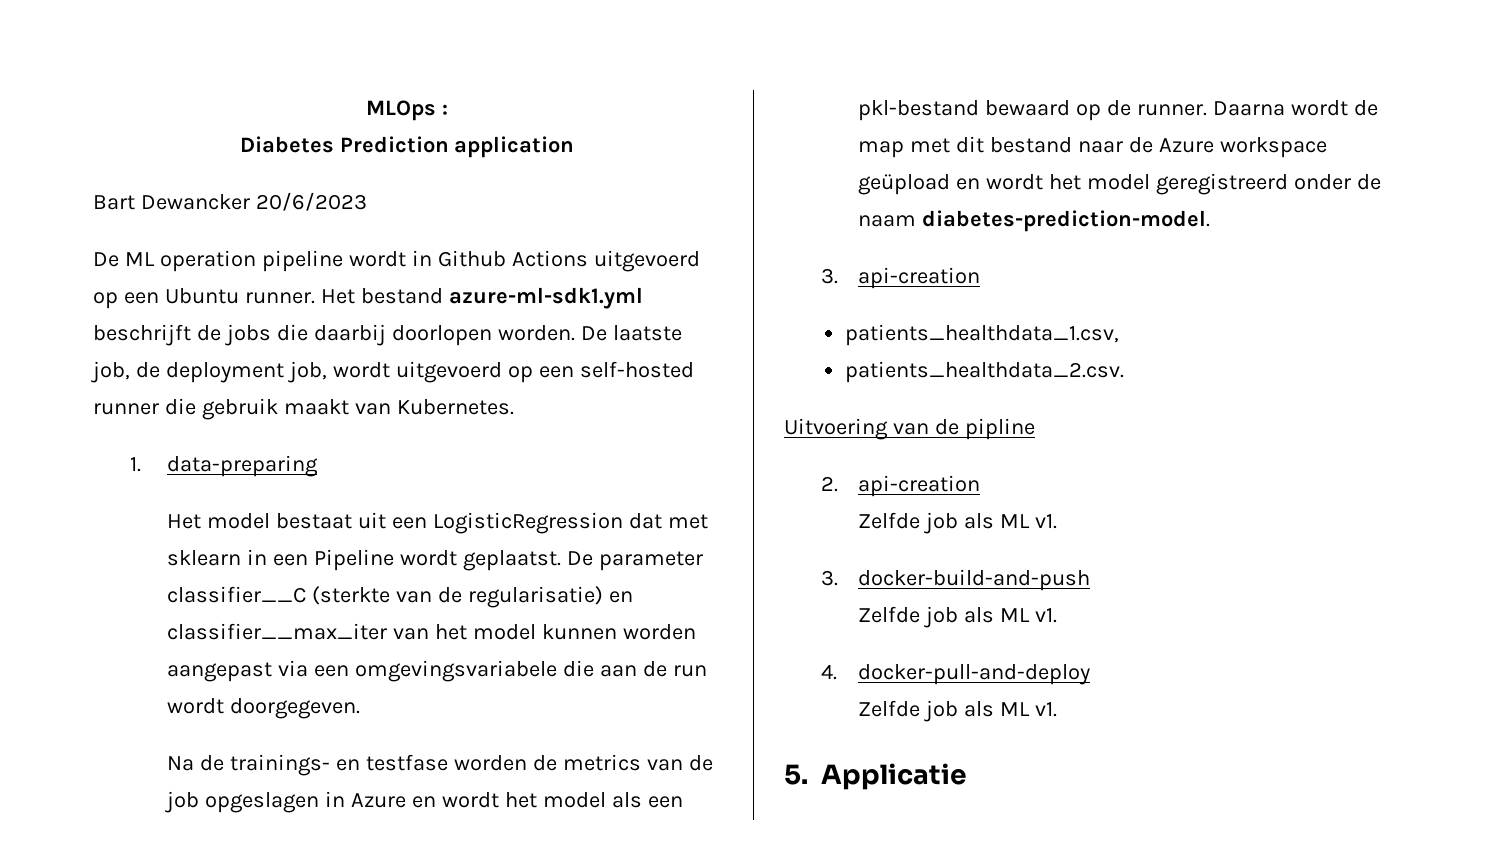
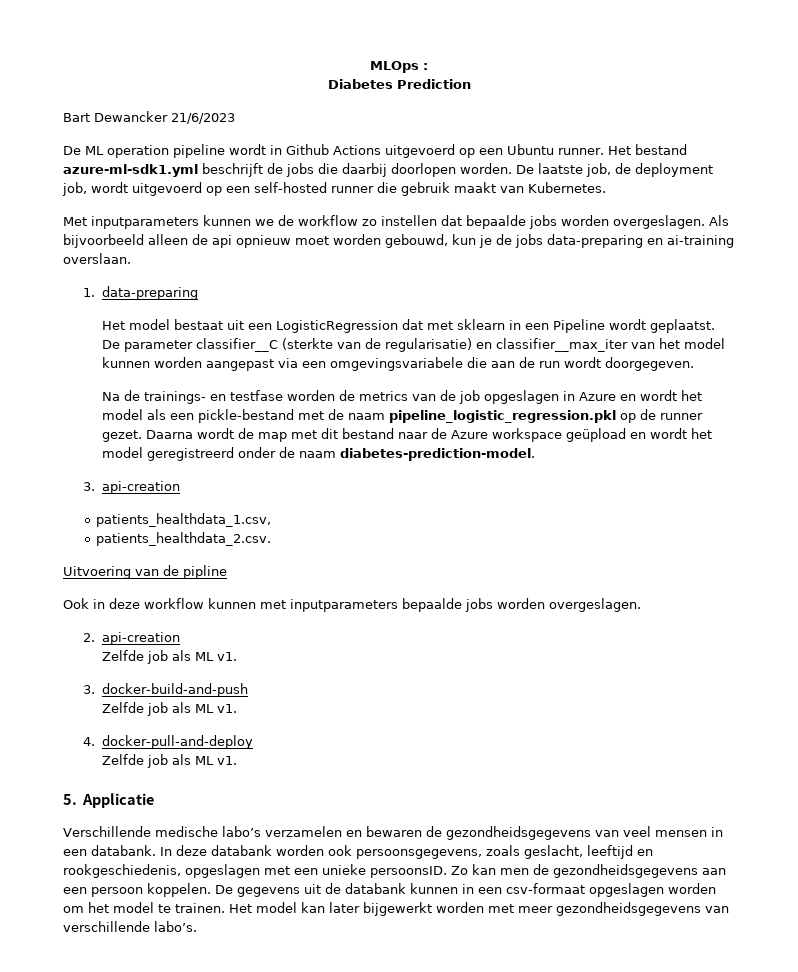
- Diabetes Prediction application
+ Diabetes Prediction
- Bart Dewancker 20/6/2023
+ Bart Dewancker 21/6/2023
+ Met inputparameters kunnen we de workflow zo instellen dat bepaalde jobs worden overgeslagen. Als bijvoorbeeld alleen de api opnieuw moet worden gebouwd, kun je de jobs data-preparing en ai-training overslaan.
- Na de trainings- en testfase worden de metrics van de job opgeslagen in Azure en wordt het model als een pkl-bestand bewaard op de runner.
+ Na de trainings- en testfase worden de metrics van de job opgeslagen in Azure en wordt het model als een pickle-bestand met de naam pipeline_logistic_regression.pkl op de runner gezet.
+ Ook in deze workflow kunnen met inputparameters bepaalde jobs worden overgeslagen.
+ Verschillende medische labo’s verzamelen en bewaren de gezondheidsgegevens van veel mensen in een databank. In deze databank worden ook persoonsgegevens, zoals geslacht, leeftijd en rookgeschiedenis, opgeslagen met een unieke persoonsID. Zo kan men de gezondheidsgegevens aan een persoon koppelen. De gegevens uit de databank kunnen in een csv-formaat opgeslagen worden om het model te trainen. Het model kan later bijgewerkt worden met meer gezondheidsgegevens van verschillende labo’s.

